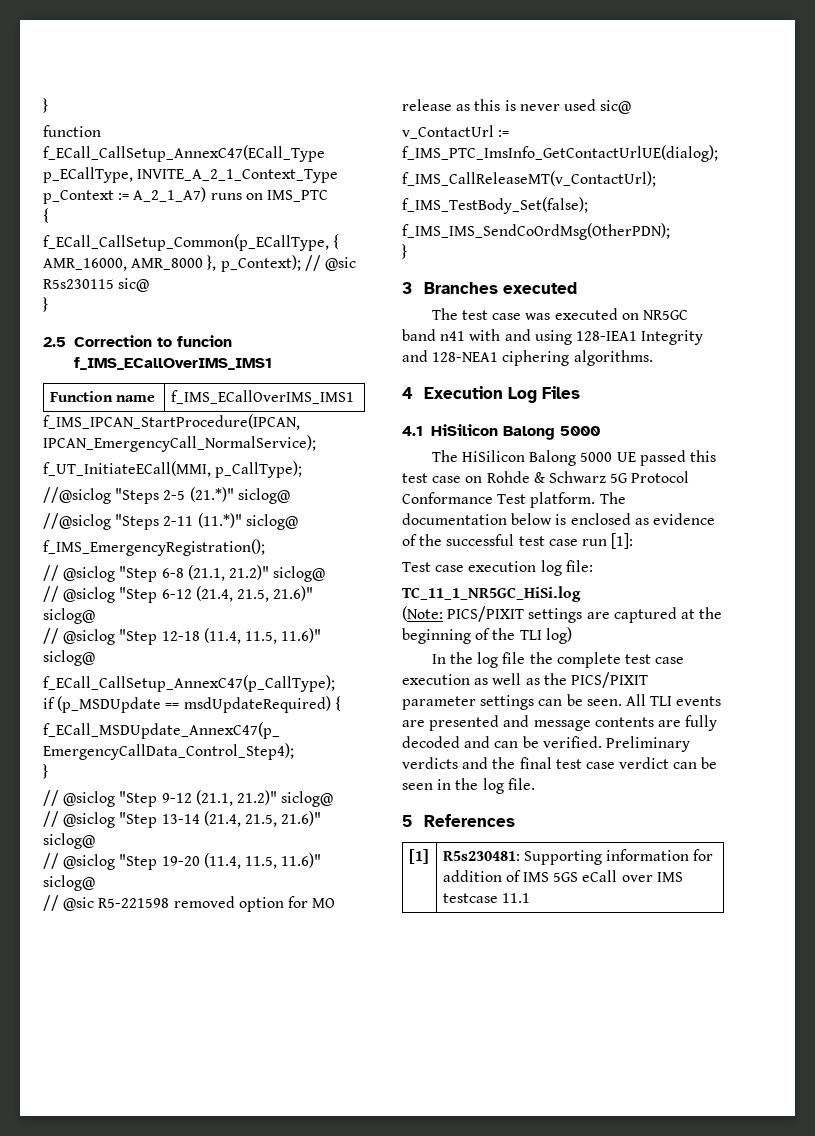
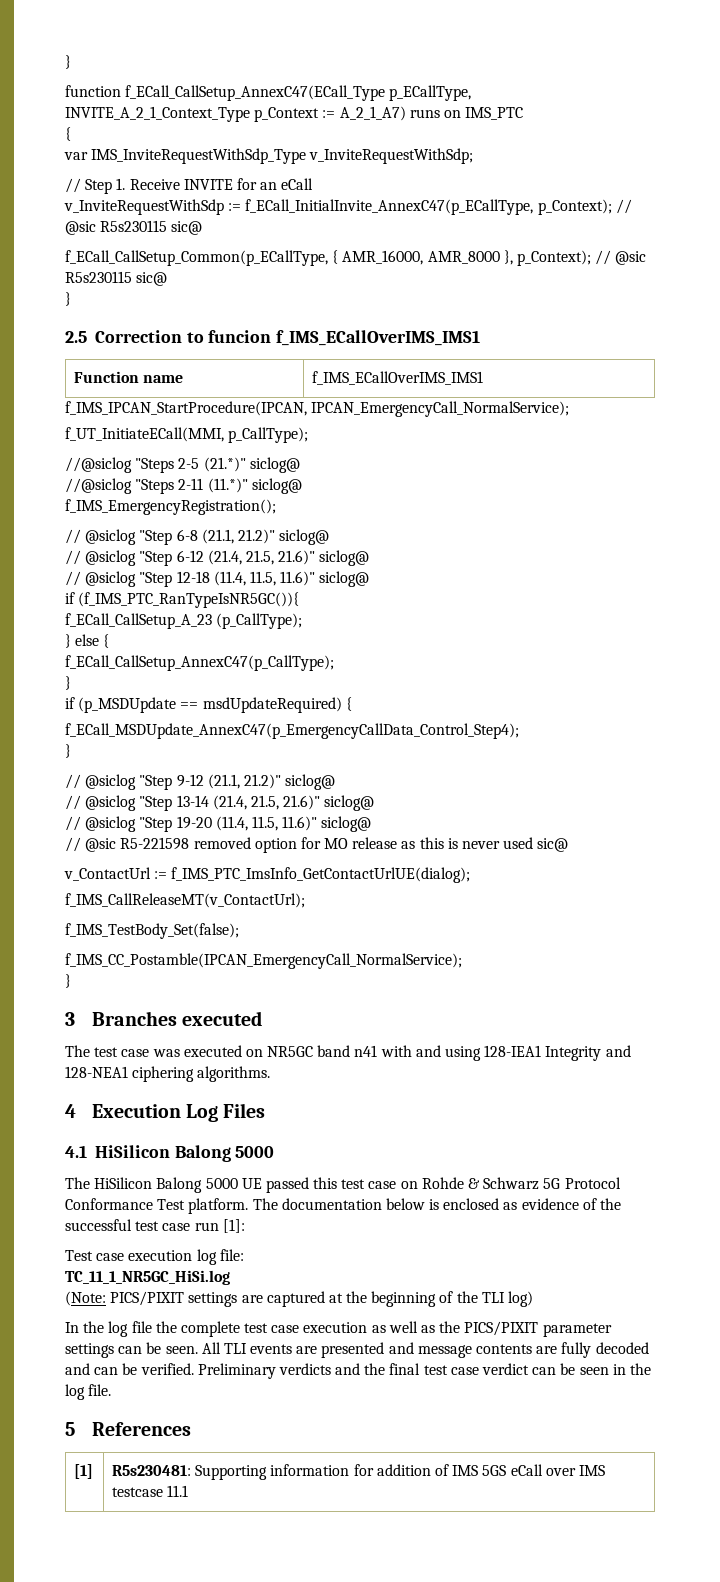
+ var IMS_InviteRequestWithSdp_Type v_InviteRequestWithSdp;
+ // Step 1. Receive INVITE for an eCall
+ v_InviteRequestWithSdp := f_ECall_InitialInvite_AnnexC47(p_ECallType, p_Context); // @sic R5s230115 sic@
+ if (f_IMS_PTC_RanTypeIsNR5GC()){
+ f_ECall_CallSetup_A_23 (p_CallType);
+ } else {
  f_ECall_CallSetup_AnnexC47(p_CallType);
+ }
- f_IMS_IMS_SendCoOrdMsg(OtherPDN);
+ f_IMS_CC_Postamble(IPCAN_EmergencyCall_NormalService);

